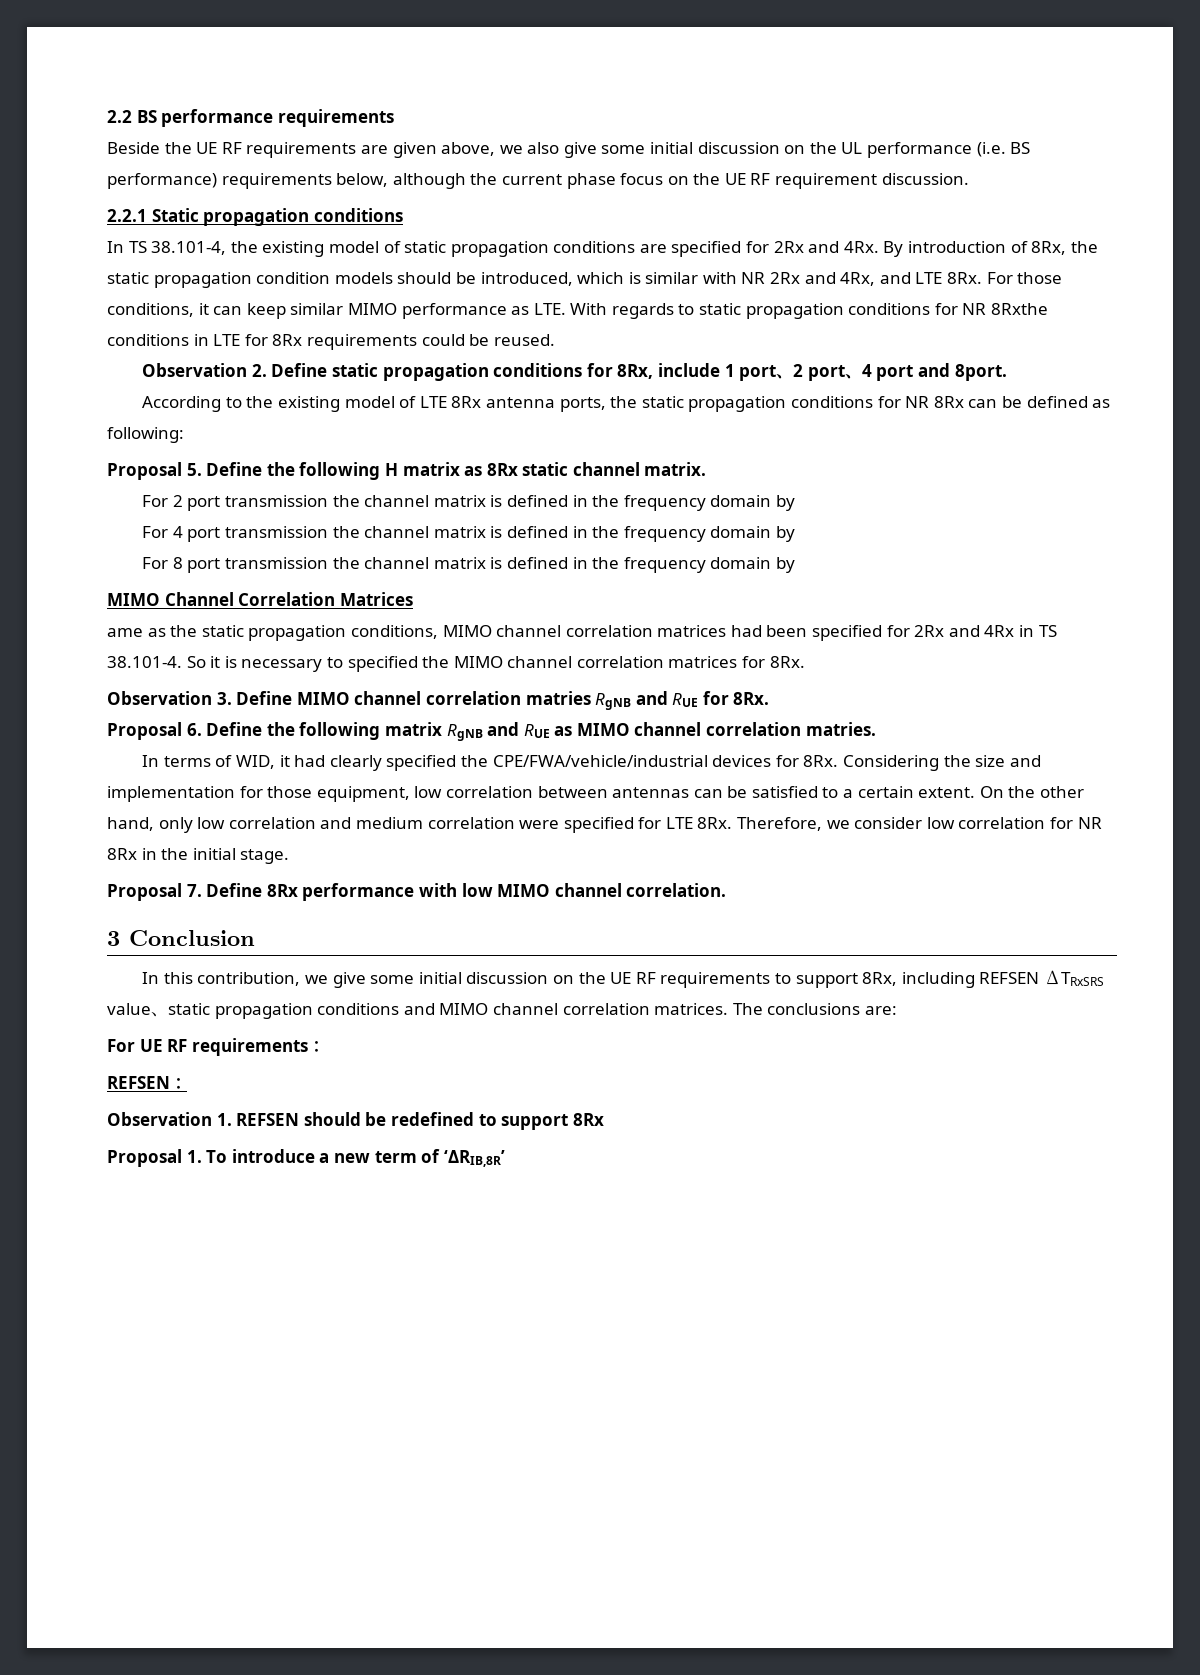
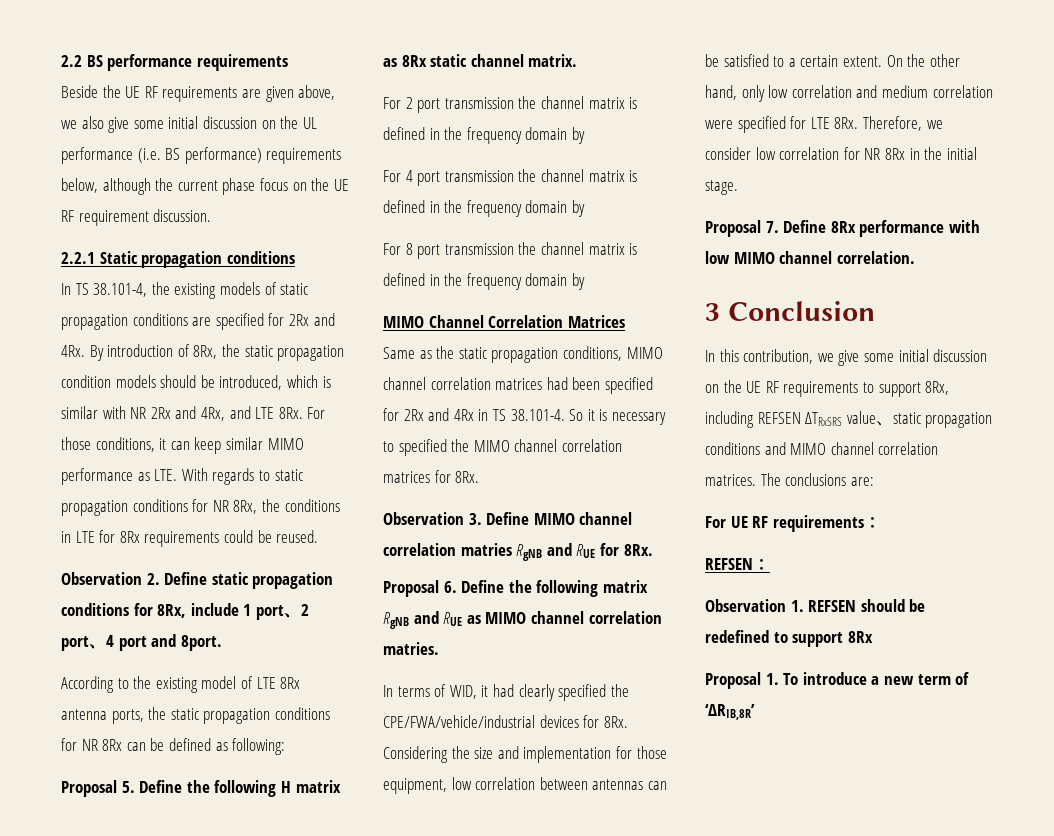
- In TS 38.101-4, the existing model of static propagation conditions are specified for 2Rx and 4Rx.
+ In TS 38.101-4, the existing models of static propagation conditions are specified for 2Rx and 4Rx.
- For those conditions, it can keep similar MIMO performance as LTE. With regards to static propagation conditions for NR 8Rxthe conditions in LTE for 8Rx requirements could be reused.
+ For those conditions, it can keep similar MIMO performance as LTE. With regards to static propagation conditions for NR 8Rx, the conditions in LTE for 8Rx requirements could be reused.
- ame as the static propagation conditions, MIMO channel correlation matrices had been specified for 2Rx and 4Rx in TS 38.101-4. So it is necessary to specified the MIMO channel correlation matrices for 8Rx.
+ Same as the static propagation conditions, MIMO channel correlation matrices had been specified for 2Rx and 4Rx in TS 38.101-4. So it is necessary to specified the MIMO channel correlation matrices for 8Rx.

